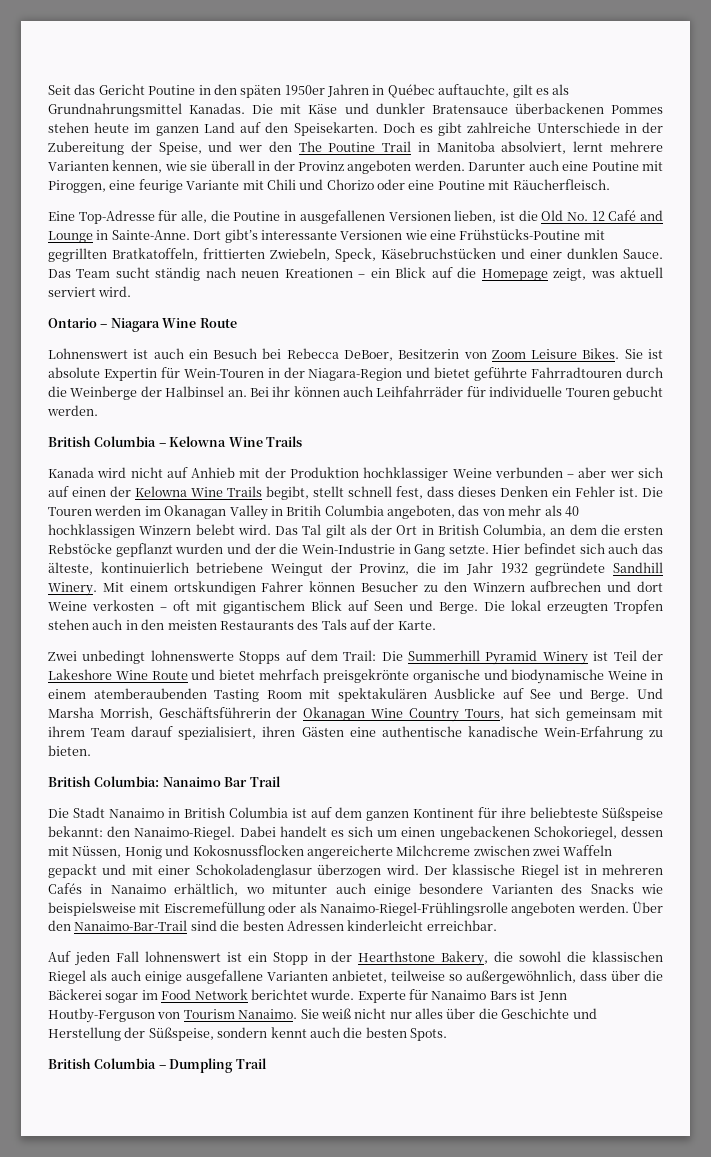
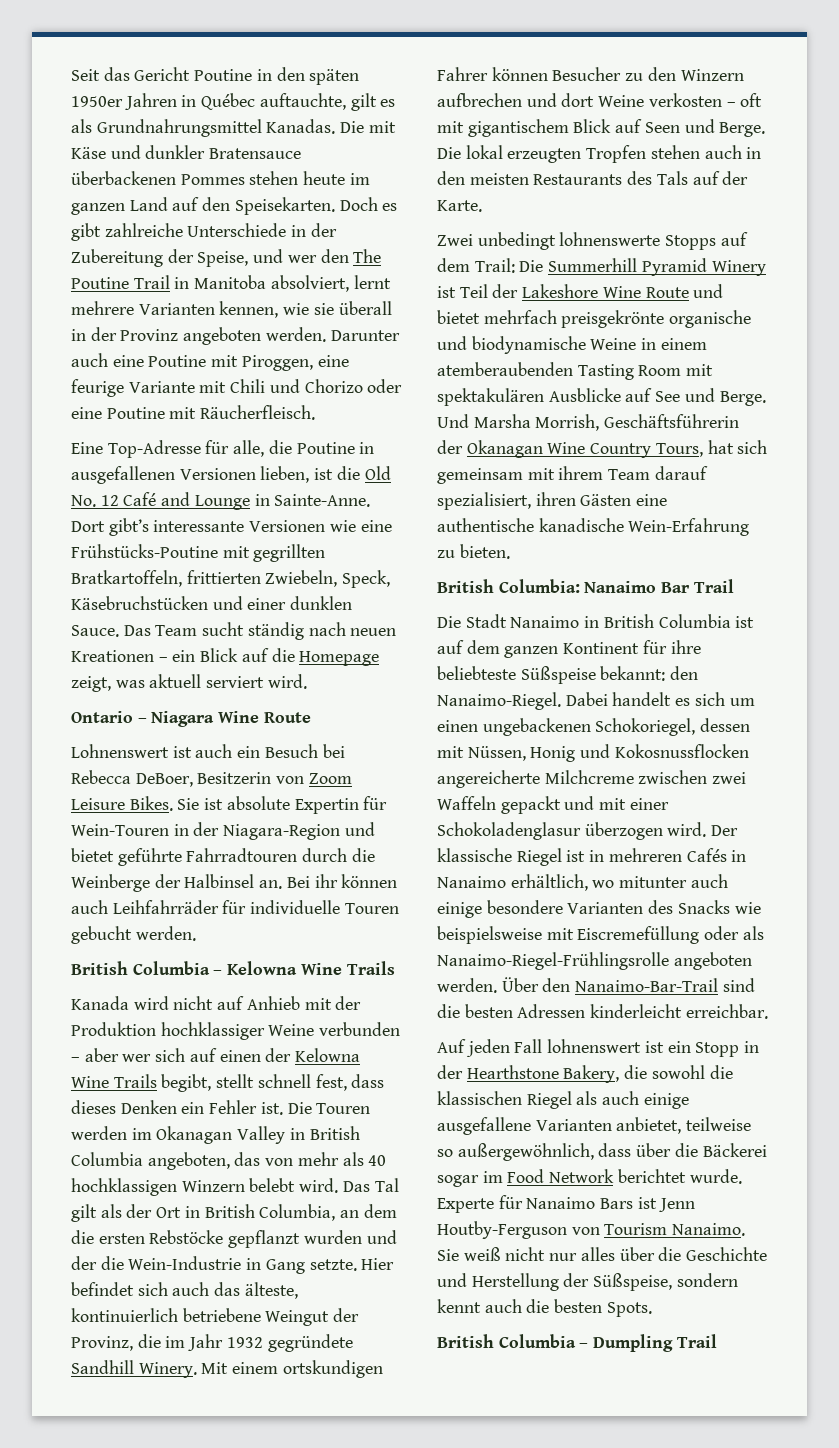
- Dort gibt’s interessante Versionen wie eine Frühstücks-Poutine mit gegrillten Bratkatoffeln, frittierten Zwiebeln, Speck, Käsebruchstücken und einer dunklen Sauce.
+ Dort gibt’s interessante Versionen wie eine Frühstücks-Poutine mit gegrillten Bratkartoffeln, frittierten Zwiebeln, Speck, Käsebruchstücken und einer dunklen Sauce.
- Die Touren werden im Okanagan Valley in Britih Columbia angeboten, das von mehr als 40 hochklassigen Winzern belebt wird.
+ Die Touren werden im Okanagan Valley in British Columbia angeboten, das von mehr als 40 hochklassigen Winzern belebt wird.

